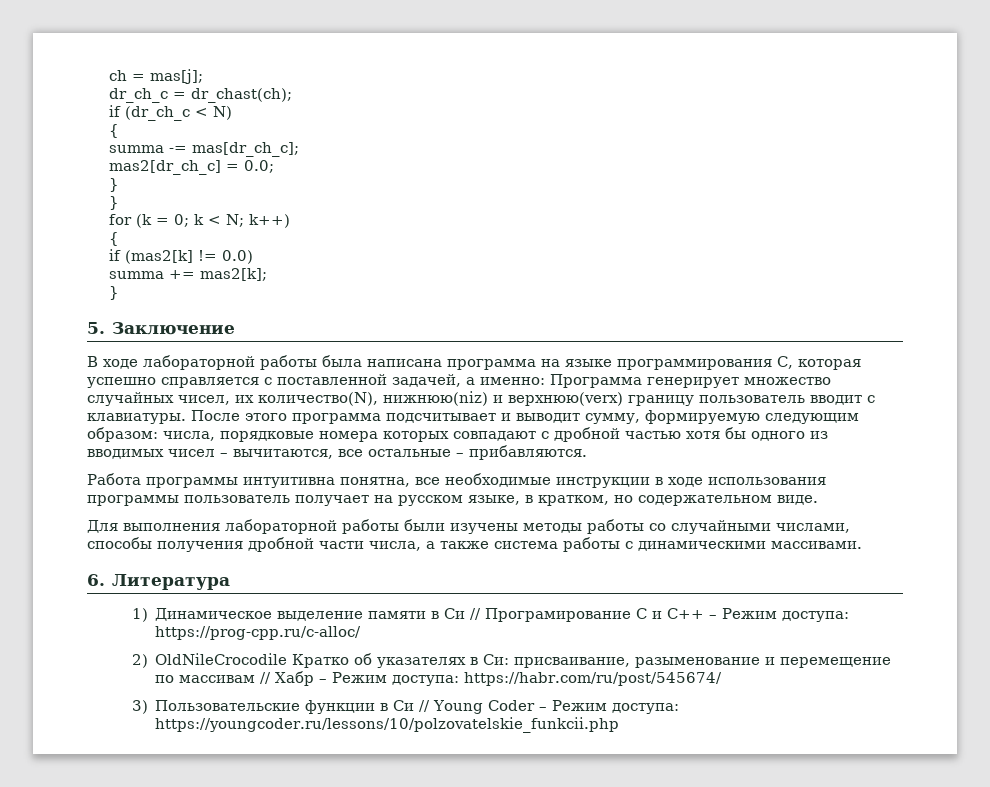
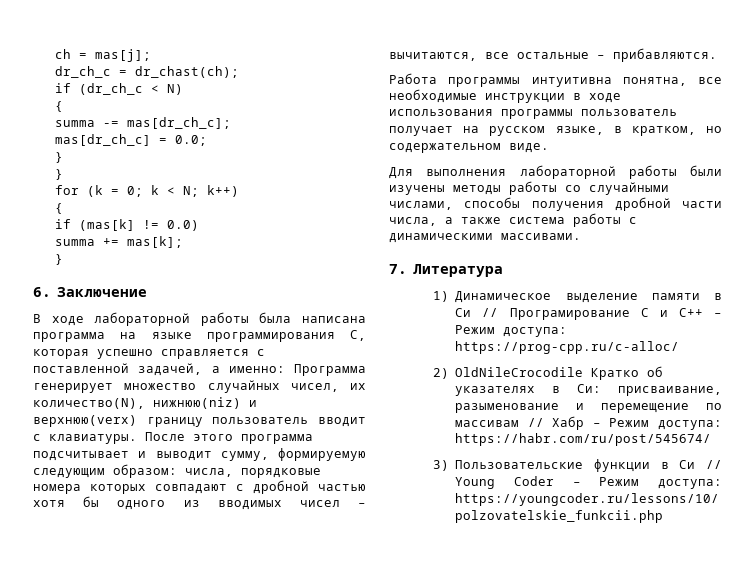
- mas2[dr_ch_c] = 0.0;
+ mas[dr_ch_c] = 0.0;
- if (mas2[k] != 0.0)
+ if (mas[k] != 0.0)
- summa += mas2[k];
+ summa += mas[k];
  }
- 5. Заключение
+ 6. Заключение
- 6. Литература
+ 7. Литература

